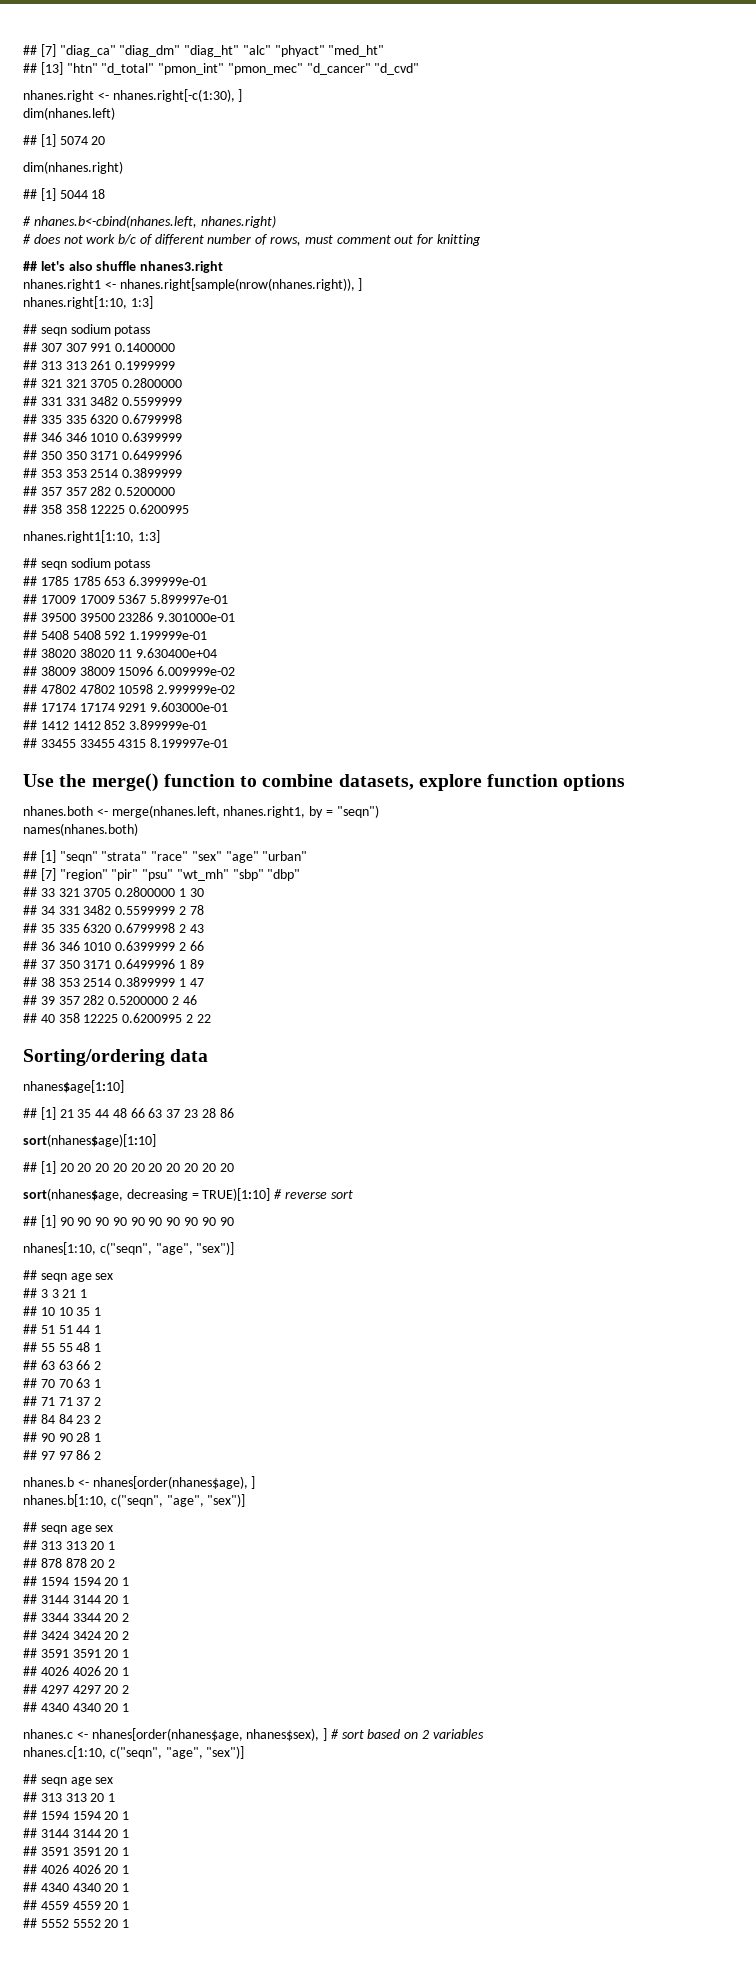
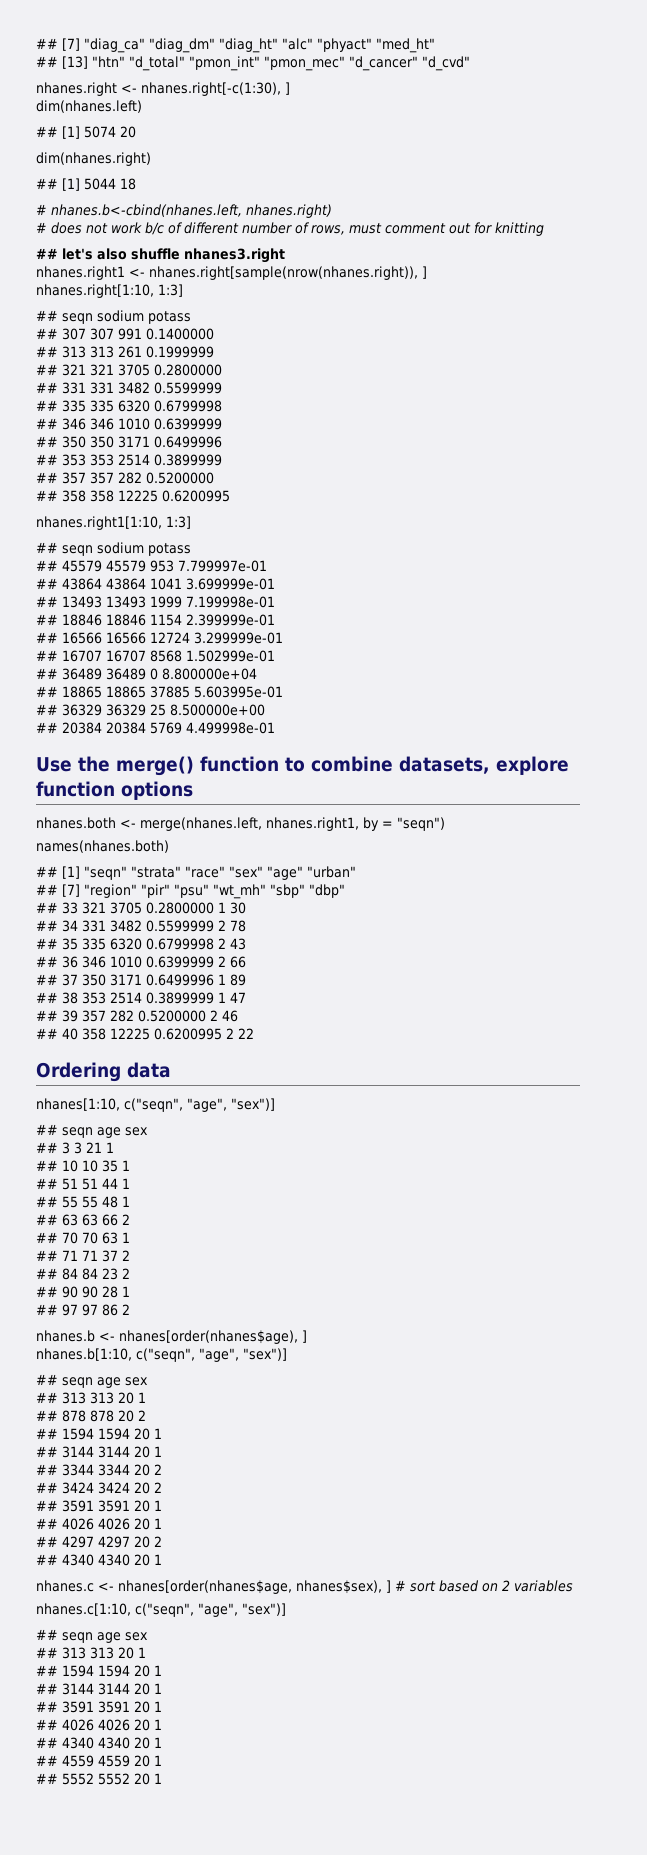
- ## 1785 1785 653 6.399999e-01
- ## 17009 17009 5367 5.899997e-01
- ## 39500 39500 23286 9.301000e-01
- ## 5408 5408 592 1.199999e-01
- ## 38020 38020 11 9.630400e+04
- ## 38009 38009 15096 6.009999e-02
- ## 47802 47802 10598 2.999999e-02
- ## 17174 17174 9291 9.603000e-01
- ## 1412 1412 852 3.899999e-01
- ## 33455 33455 4315 8.199997e-01
+ ## 45579 45579 953 7.799997e-01
+ ## 43864 43864 1041 3.699999e-01
+ ## 13493 13493 1999 7.199998e-01
+ ## 18846 18846 1154 2.399999e-01
+ ## 16566 16566 12724 3.299999e-01
+ ## 16707 16707 8568 1.502999e-01
+ ## 36489 36489 0 8.800000e+04
+ ## 18865 18865 37885 5.603995e-01
+ ## 36329 36329 25 8.500000e+00
+ ## 20384 20384 5769 4.499998e-01
- Sorting/ordering data
+ Ordering data
- nhanes$age[1:10]
- ## [1] 21 35 44 48 66 63 37 23 28 86
- sort(nhanes$age)[1:10]
- ## [1] 20 20 20 20 20 20 20 20 20 20
- sort(nhanes$age, decreasing = TRUE)[1:10] # reverse sort
- ## [1] 90 90 90 90 90 90 90 90 90 90

